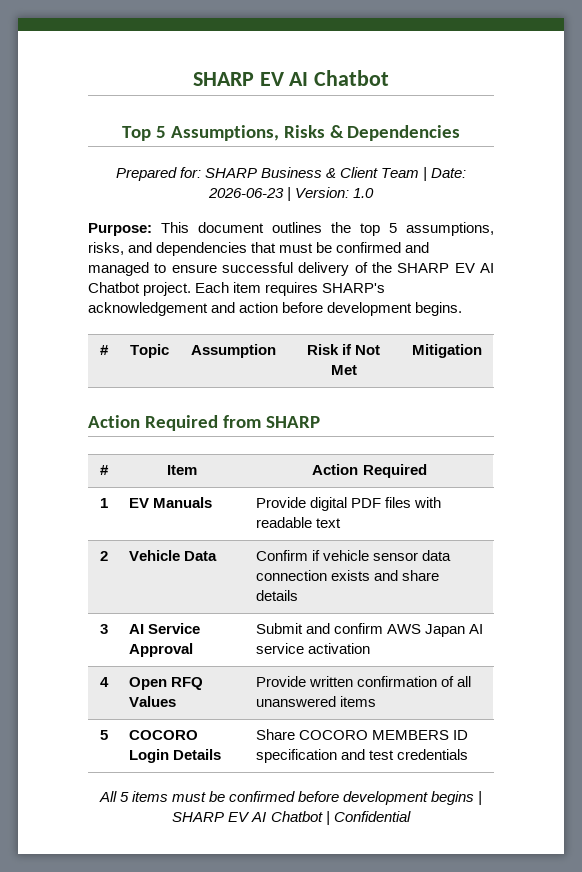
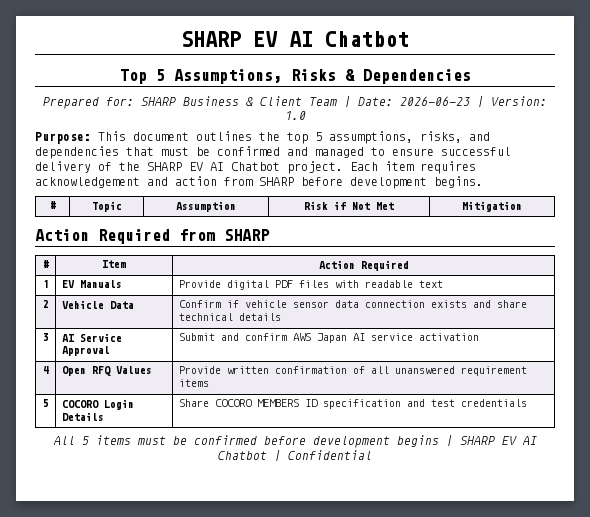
- Each item requires SHARP's acknowledgement and action before development begins.
+ Each item requires acknowledgement and action from SHARP before development begins.
- 2 | Vehicle Data | Confirm if vehicle sensor data connection exists and share details
+ 2 | Vehicle Data | Confirm if vehicle sensor data connection exists and share technical details
- 4 | Open RFQ Values | Provide written confirmation of all unanswered items
+ 4 | Open RFQ Values | Provide written confirmation of all unanswered requirement items

